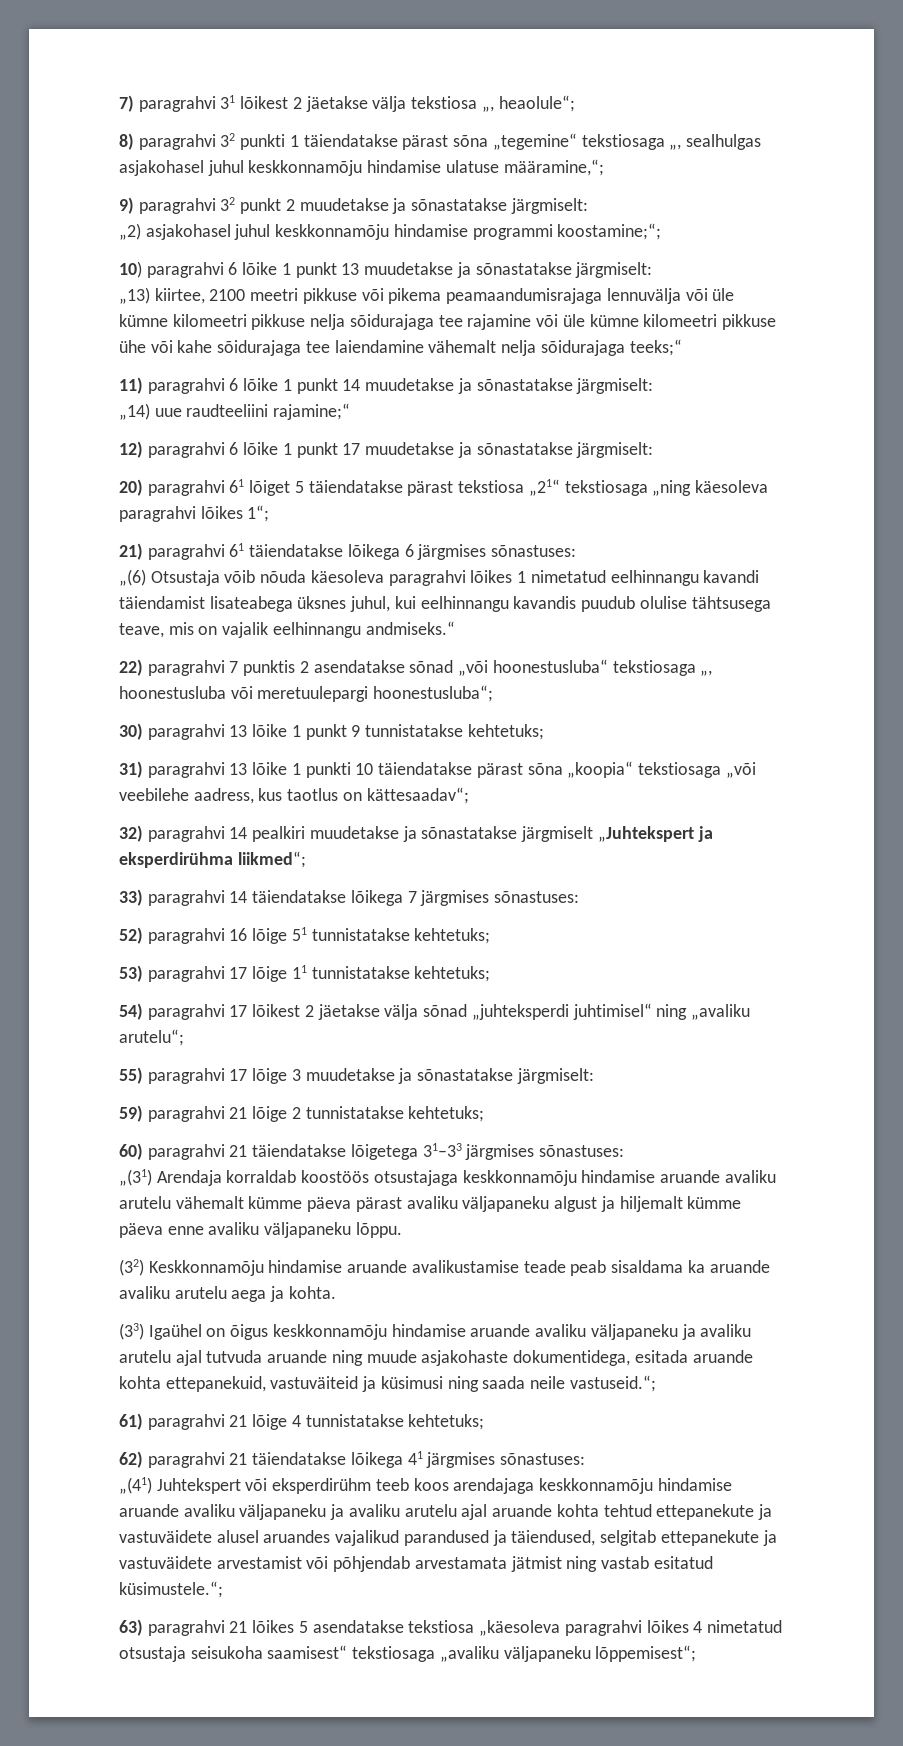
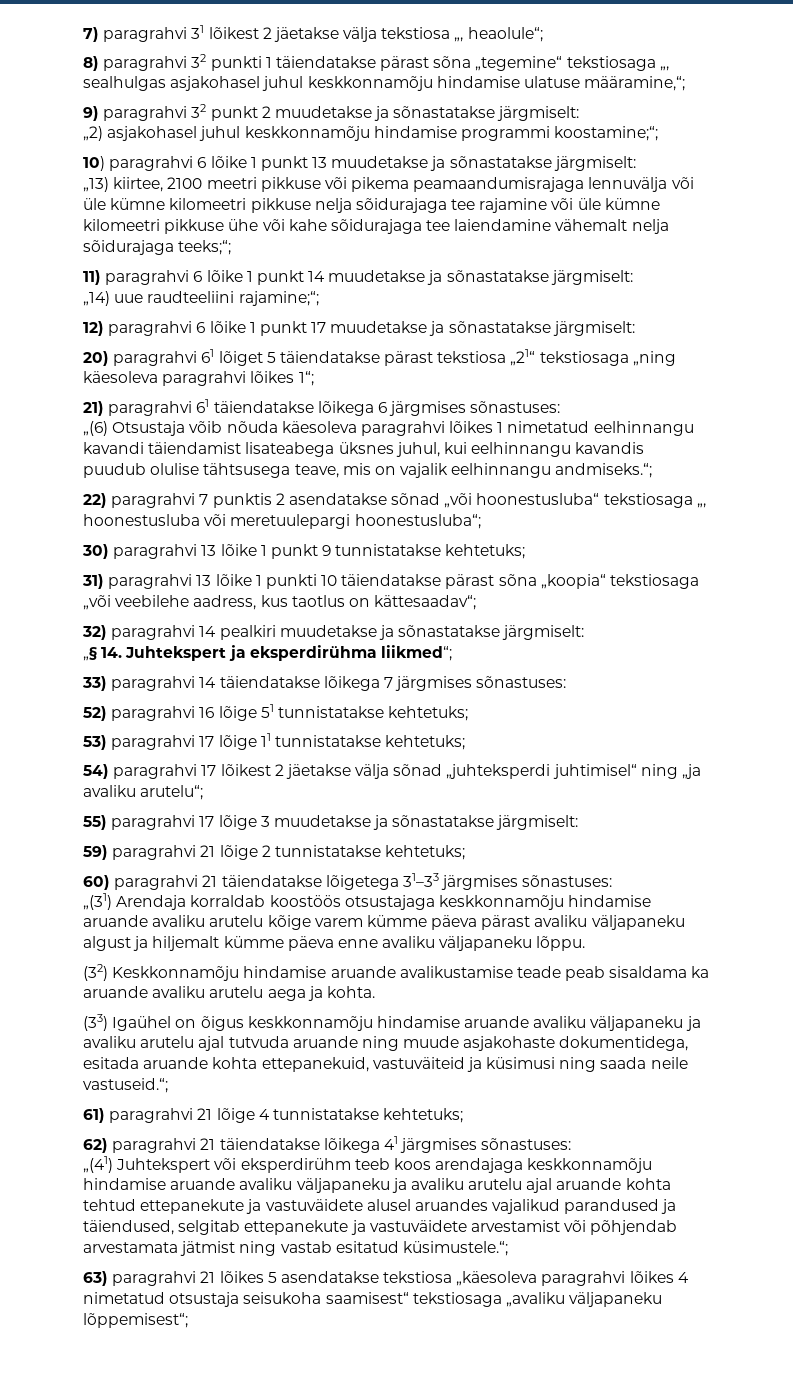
- „13) kiirtee, 2100 meetri pikkuse või pikema peamaandumisrajaga lennuvälja või üle kümne kilomeetri pikkuse nelja sõidurajaga tee rajamine või üle kümne kilomeetri pikkuse ühe või kahe sõidurajaga tee laiendamine vähemalt nelja sõidurajaga teeks;“
+ „13) kiirtee, 2100 meetri pikkuse või pikema peamaandumisrajaga lennuvälja või üle kümne kilomeetri pikkuse nelja sõidurajaga tee rajamine või üle kümne kilomeetri pikkuse ühe või kahe sõidurajaga tee laiendamine vähemalt nelja sõidurajaga teeks;“;
- „14) uue raudteeliini rajamine;“
+ „14) uue raudteeliini rajamine;“;
- „(6) Otsustaja võib nõuda käesoleva paragrahvi lõikes 1 nimetatud eelhinnangu kavandi täiendamist lisateabega üksnes juhul, kui eelhinnangu kavandis puudub olulise tähtsusega teave, mis on vajalik eelhinnangu andmiseks.“
+ „(6) Otsustaja võib nõuda käesoleva paragrahvi lõikes 1 nimetatud eelhinnangu kavandi täiendamist lisateabega üksnes juhul, kui eelhinnangu kavandis puudub olulise tähtsusega teave, mis on vajalik eelhinnangu andmiseks.“;
- 32) paragrahvi 14 pealkiri muudetakse ja sõnastatakse järgmiselt „Juhtekspert ja eksperdirühma liikmed“;
+ 32) paragrahvi 14 pealkiri muudetakse ja sõnastatakse järgmiselt:
+ „§ 14. Juhtekspert ja eksperdirühma liikmed“;
- 54) paragrahvi 17 lõikest 2 jäetakse välja sõnad „juhteksperdi juhtimisel“ ning „avaliku arutelu“;
+ 54) paragrahvi 17 lõikest 2 jäetakse välja sõnad „juhteksperdi juhtimisel“ ning „ja avaliku arutelu“;
- „(31) Arendaja korraldab koostöös otsustajaga keskkonnamõju hindamise aruande avaliku arutelu vähemalt kümme päeva pärast avaliku väljapaneku algust ja hiljemalt kümme päeva enne avaliku väljapaneku lõppu.
+ „(31) Arendaja korraldab koostöös otsustajaga keskkonnamõju hindamise aruande avaliku arutelu kõige varem kümme päeva pärast avaliku väljapaneku algust ja hiljemalt kümme päeva enne avaliku väljapaneku lõppu.

